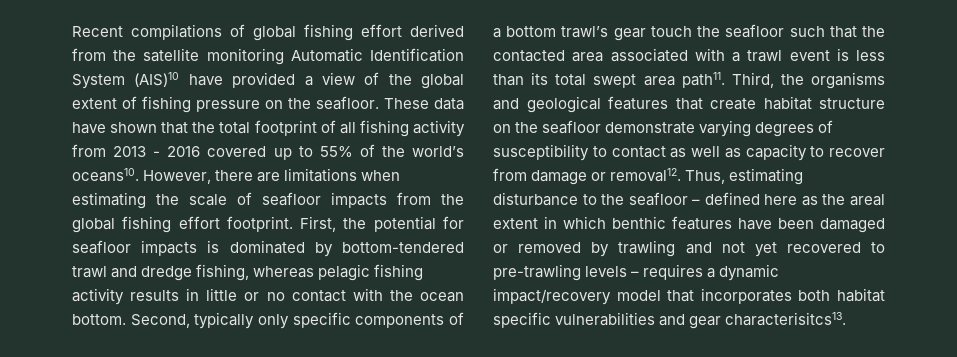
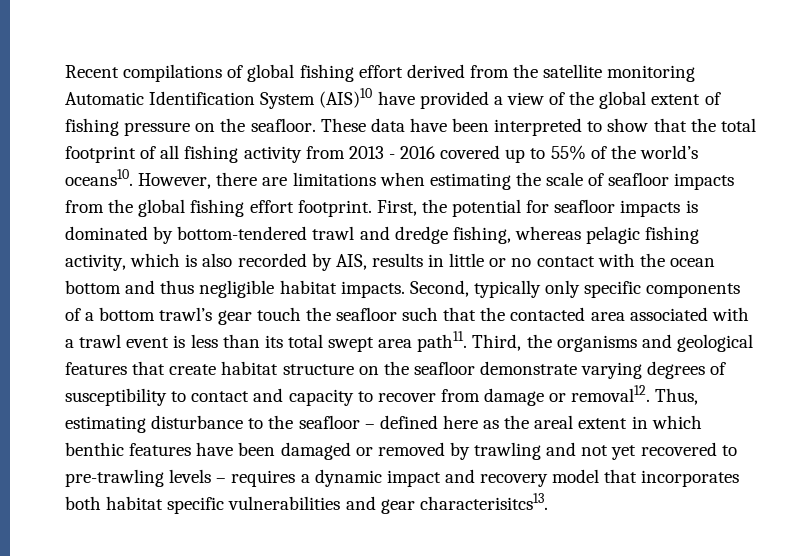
- These data have shown that the total footprint of all fishing activity from 2013 - 2016 covered up to 55% of the world’s oceans10.
+ These data have been interpreted to show that the total footprint of all fishing activity from 2013 - 2016 covered up to 55% of the world’s oceans10.
- First, the potential for seafloor impacts is dominated by bottom-tendered trawl and dredge fishing, whereas pelagic fishing activity results in little or no contact with the ocean bottom.
+ First, the potential for seafloor impacts is dominated by bottom-tendered trawl and dredge fishing, whereas pelagic fishing activity, which is also recorded by AIS, results in little or no contact with the ocean bottom and thus negligible habitat impacts.
- Third, the organisms and geological features that create habitat structure on the seafloor demonstrate varying degrees of susceptibility to contact as well as capacity to recover from damage or removal12.
+ Third, the organisms and geological features that create habitat structure on the seafloor demonstrate varying degrees of susceptibility to contact and capacity to recover from damage or removal12.
- Thus, estimating disturbance to the seafloor – defined here as the areal extent in which benthic features have been damaged or removed by trawling and not yet recovered to pre-trawling levels – requires a dynamic impact/recovery model that incorporates both habitat specific vulnerabilities and gear characterisitcs13.
+ Thus, estimating disturbance to the seafloor – defined here as the areal extent in which benthic features have been damaged or removed by trawling and not yet recovered to pre-trawling levels – requires a dynamic impact and recovery model that incorporates both habitat specific vulnerabilities and gear characterisitcs13.

